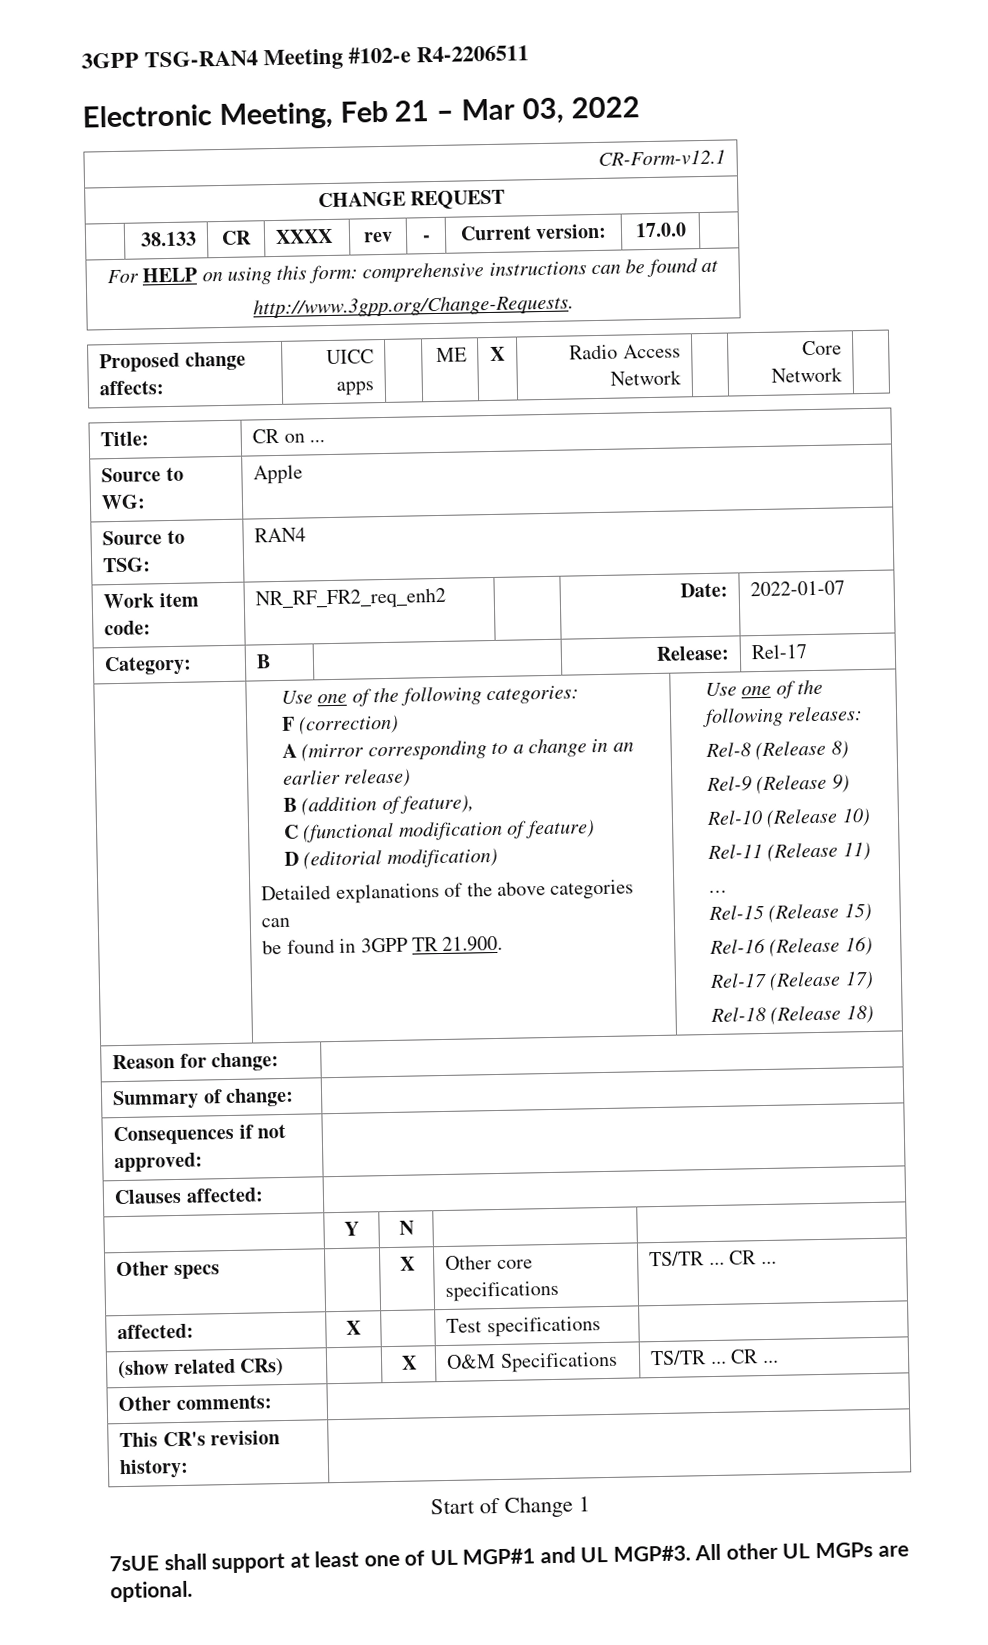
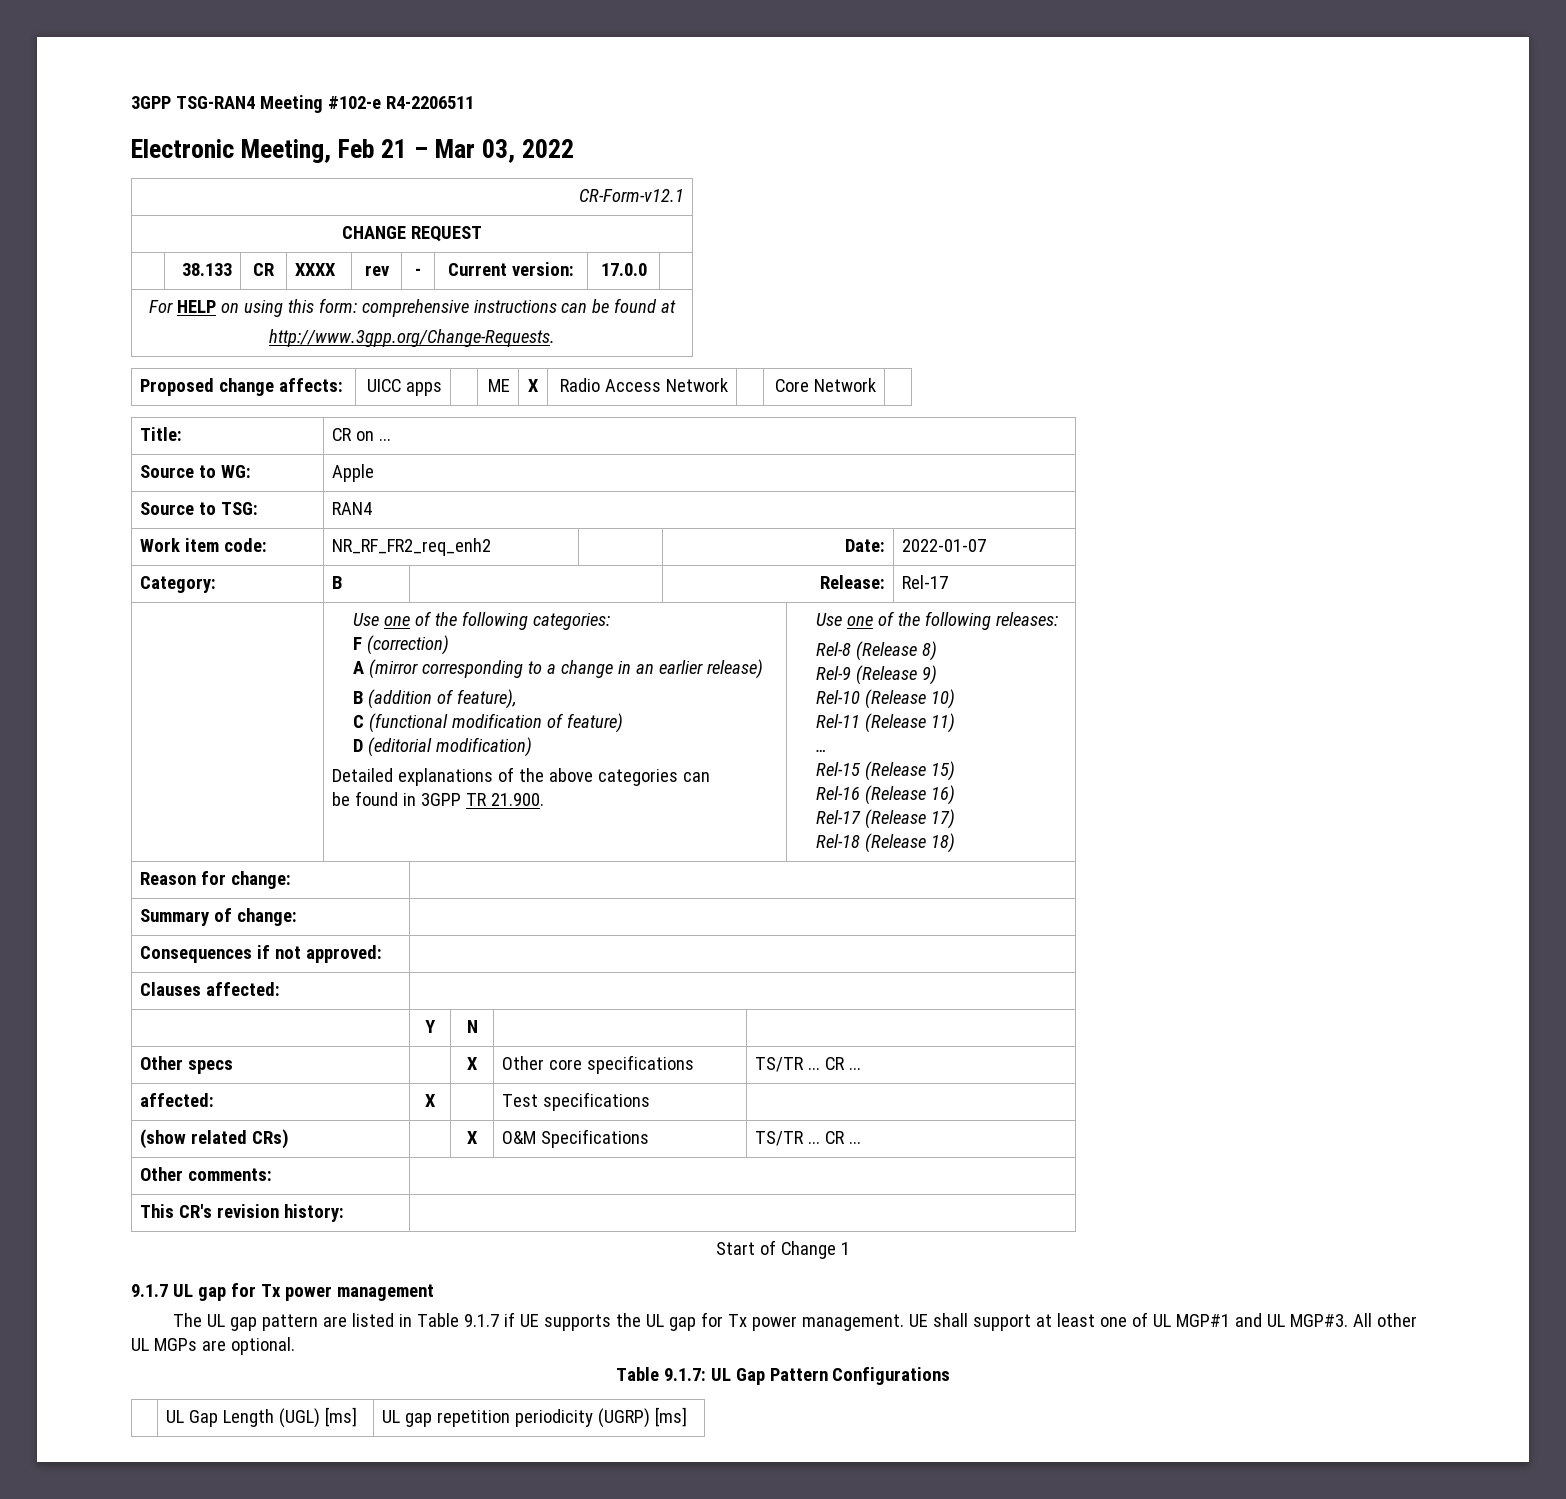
- 7sUE shall support at least one of UL MGP#1 and UL MGP#3.
+ 9.1.7 UL gap for Tx power management
+ The UL gap pattern are listed in Table 9.1.7 if UE supports the UL gap for Tx power management. UE shall support at least one of UL MGP#1 and UL MGP#3.
+ Table 9.1.7: UL Gap Pattern Configurations
+ | UL Gap Length (UGL) [ms] | UL gap repetition periodicity (UGRP) [ms]

